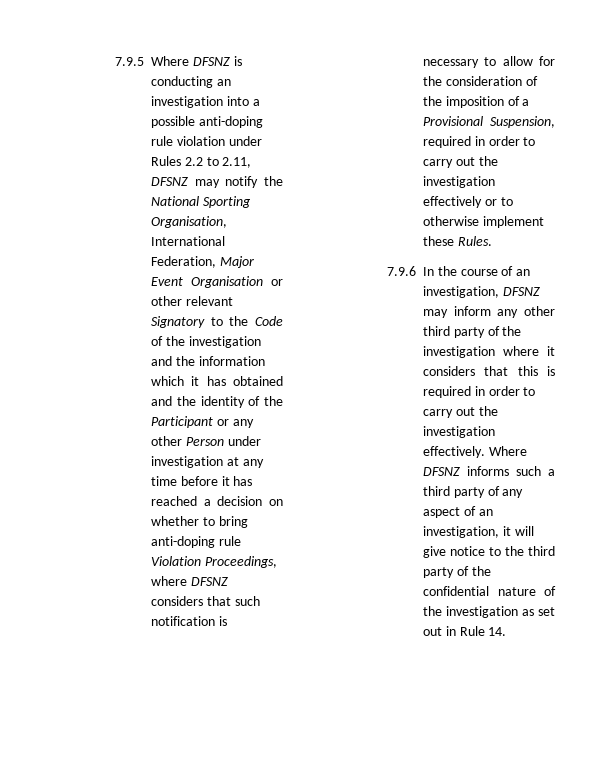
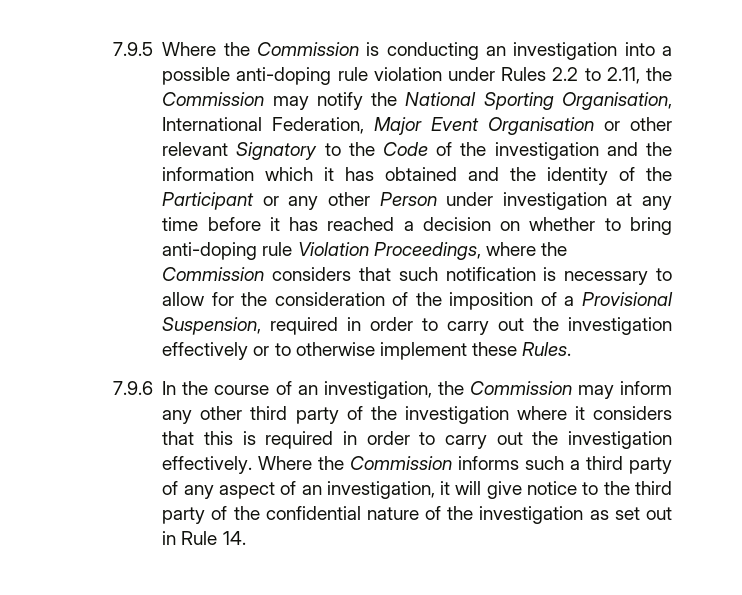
- 7.9.5 Where DFSNZ is conducting an investigation into a possible anti-doping rule violation under Rules 2.2 to 2.11, DFSNZ may notify the National Sporting Organisation, International Federation, Major Event Organisation or other relevant Signatory to the Code of the investigation and the information which it has obtained and the identity of the Participant or any other Person under investigation at any time before it has reached a decision on whether to bring anti-doping rule Violation Proceedings, where DFSNZ considers that such notification is necessary to allow for the consideration of the imposition of a Provisional Suspension, required in order to carry out the investigation effectively or to otherwise implement these Rules.
+ 7.9.5 Where the Commission is conducting an investigation into a possible anti-doping rule violation under Rules 2.2 to 2.11, the Commission may notify the National Sporting Organisation, International Federation, Major Event Organisation or other relevant Signatory to the Code of the investigation and the information which it has obtained and the identity of the Participant or any other Person under investigation at any time before it has reached a decision on whether to bring anti-doping rule Violation Proceedings, where the Commission considers that such notification is necessary to allow for the consideration of the imposition of a Provisional Suspension, required in order to carry out the investigation effectively or to otherwise implement these Rules.
- 7.9.6 In the course of an investigation, DFSNZ may inform any other third party of the investigation where it considers that this is required in order to carry out the investigation effectively.
+ 7.9.6 In the course of an investigation, the Commission may inform any other third party of the investigation where it considers that this is required in order to carry out the investigation effectively.
- Where DFSNZ informs such a third party of any aspect of an investigation, it will give notice to the third party of the confidential nature of the investigation as set out in Rule 14.
+ Where the Commission informs such a third party of any aspect of an investigation, it will give notice to the third party of the confidential nature of the investigation as set out in Rule 14.

